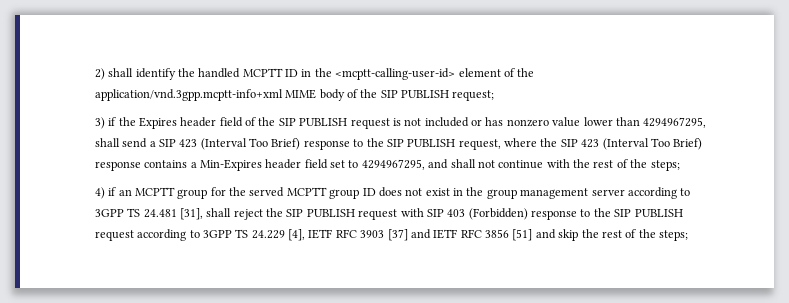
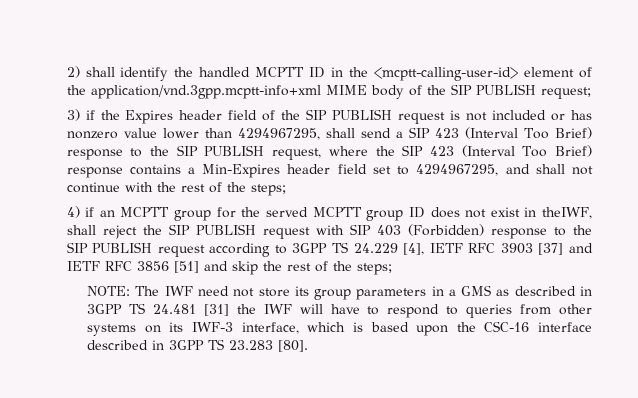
- 4) if an MCPTT group for the served MCPTT group ID does not exist in the group management server according to 3GPP TS 24.481 [31], shall reject the SIP PUBLISH request with SIP 403 (Forbidden) response to the SIP PUBLISH request according to 3GPP TS 24.229 [4], IETF RFC 3903 [37] and IETF RFC 3856 [51] and skip the rest of the steps;
+ 4) if an MCPTT group for the served MCPTT group ID does not exist in theIWF, shall reject the SIP PUBLISH request with SIP 403 (Forbidden) response to the SIP PUBLISH request according to 3GPP TS 24.229 [4], IETF RFC 3903 [37] and IETF RFC 3856 [51] and skip the rest of the steps;
+ NOTE: The IWF need not store its group parameters in a GMS as described in 3GPP TS 24.481 [31] the IWF will have to respond to queries from other systems on its IWF-3 interface, which is based upon the CSC-16 interface described in 3GPP TS 23.283 [80].

